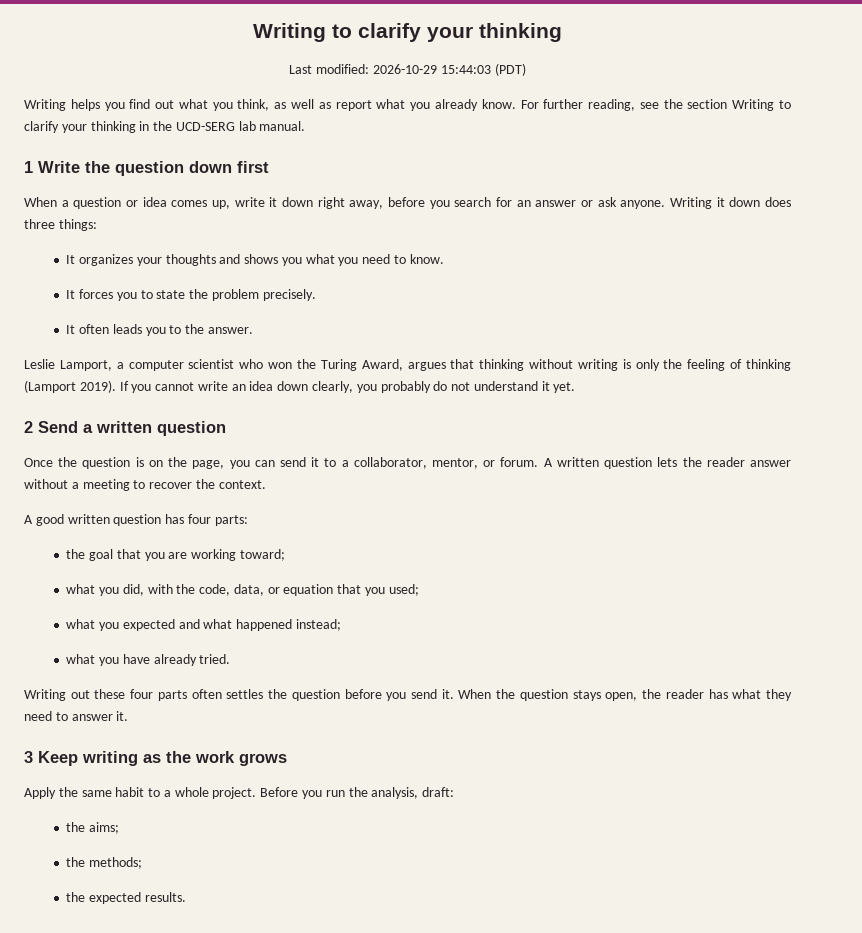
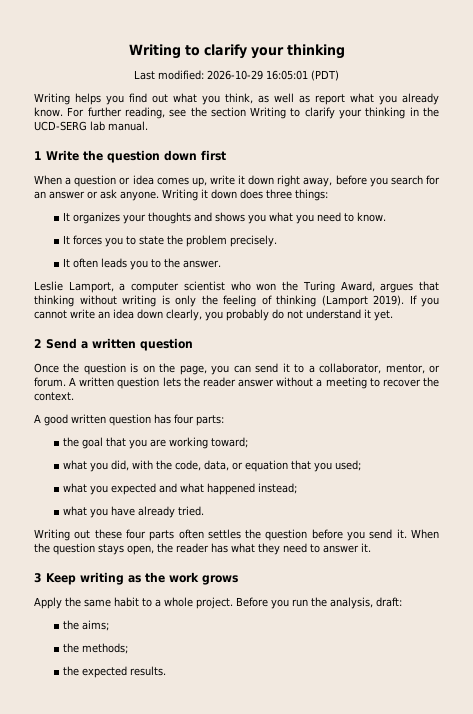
- Last modified: 2026-10-29 15:44:03 (PDT)
+ Last modified: 2026-10-29 16:05:01 (PDT)

